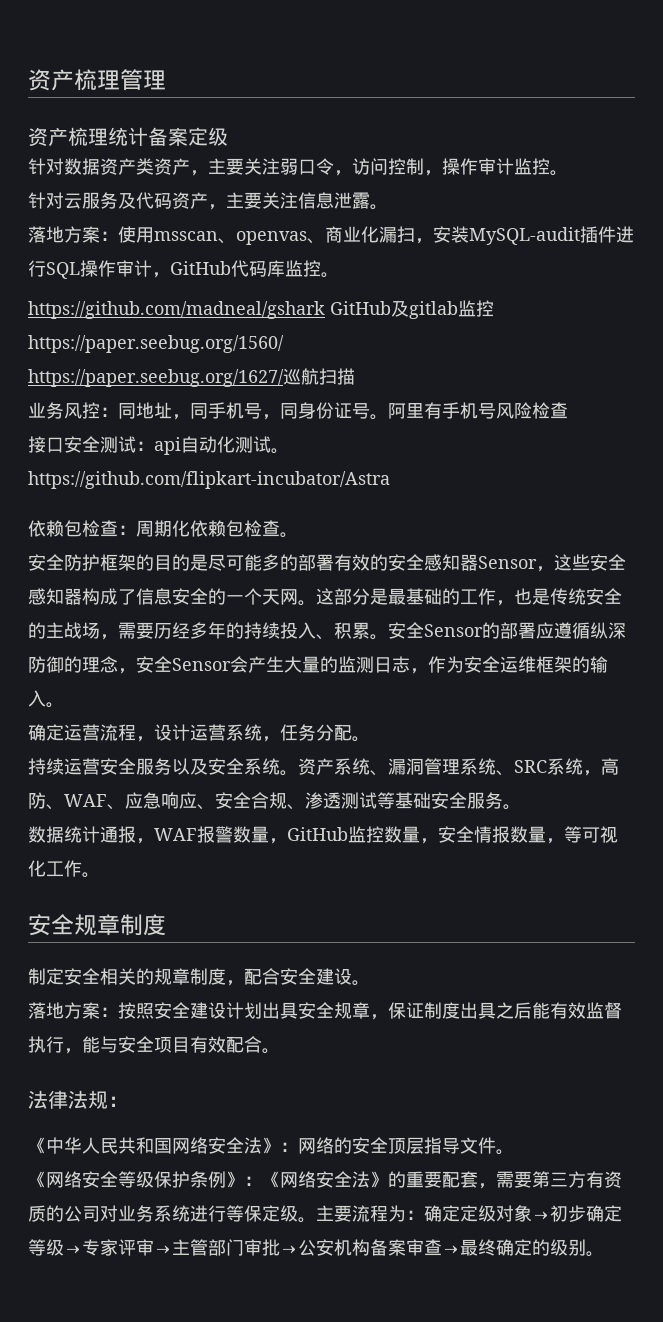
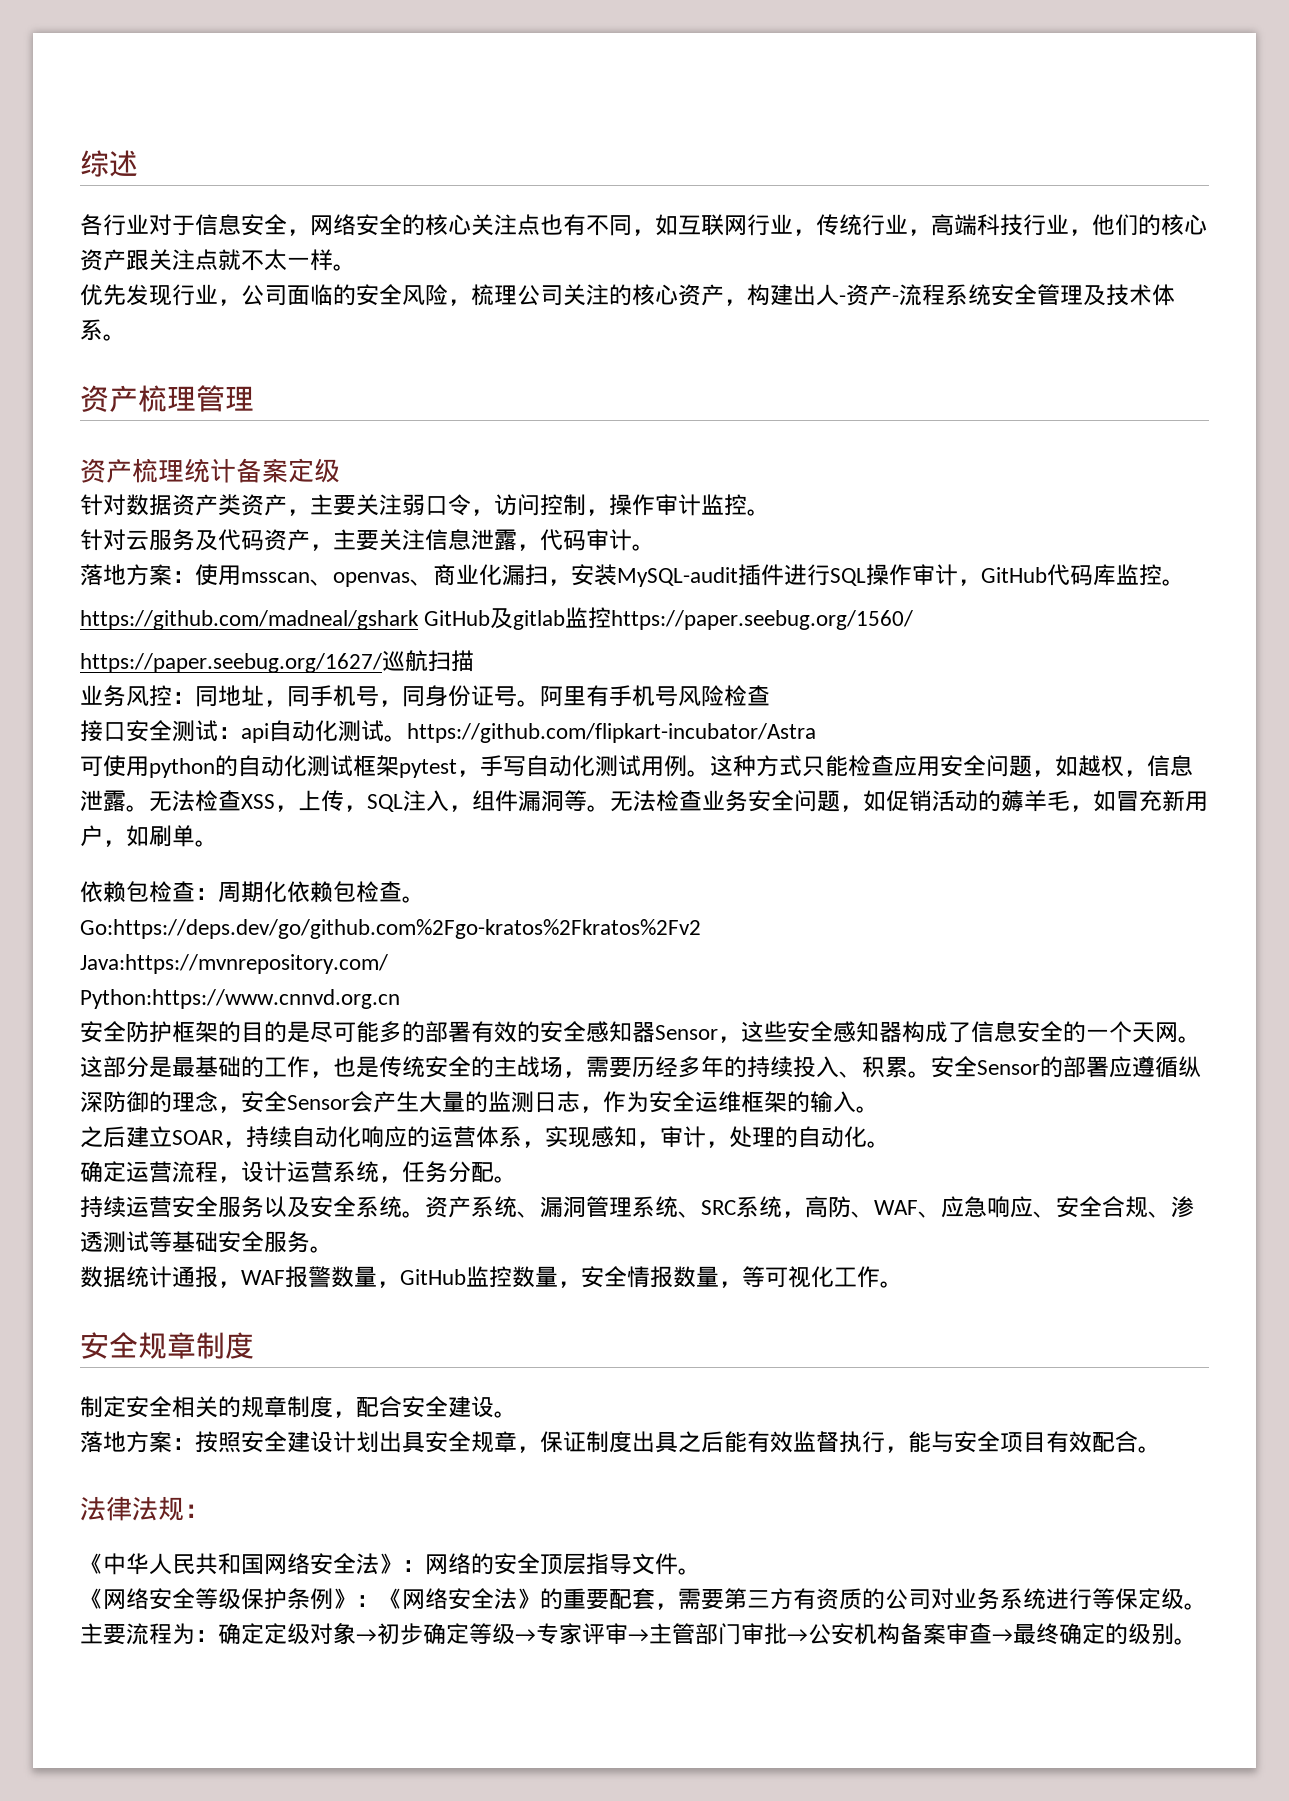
+ 综述
+ 各行业对于信息安全，网络安全的核心关注点也有不同，如互联网行业，传统行业，高端科技行业，他们的核心资产跟关注点就不太一样。
+ 优先发现行业，公司面临的安全风险，梳理公司关注的核心资产，构建出人-资产-流程系统安全管理及技术体系。
- 针对云服务及代码资产，主要关注信息泄露。
+ 针对云服务及代码资产，主要关注信息泄露，代码审计。
+ 可使用python的自动化测试框架pytest，手写自动化测试用例。这种方式只能检查应用安全问题，如越权，信息泄露。无法检查XSS，上传，SQL注入，组件漏洞等。无法检查业务安全问题，如促销活动的薅羊毛，如冒充新用户，如刷单。
+ Go:https://deps.dev/go/github.com%2Fgo-kratos%2Fkratos%2Fv2
+ Java:https://mvnrepository.com/
+ Python:https://www.cnnvd.org.cn
+ 之后建立SOAR，持续自动化响应的运营体系，实现感知，审计，处理的自动化。

